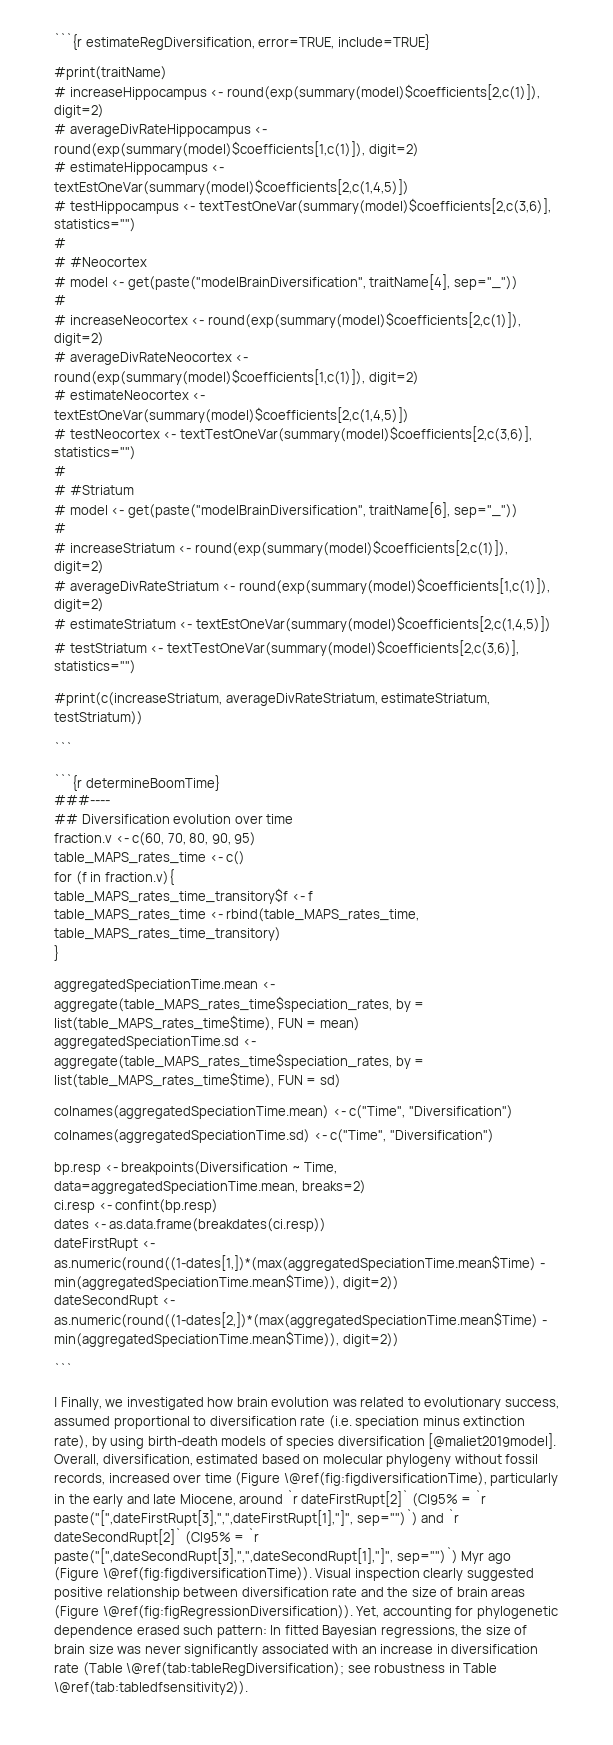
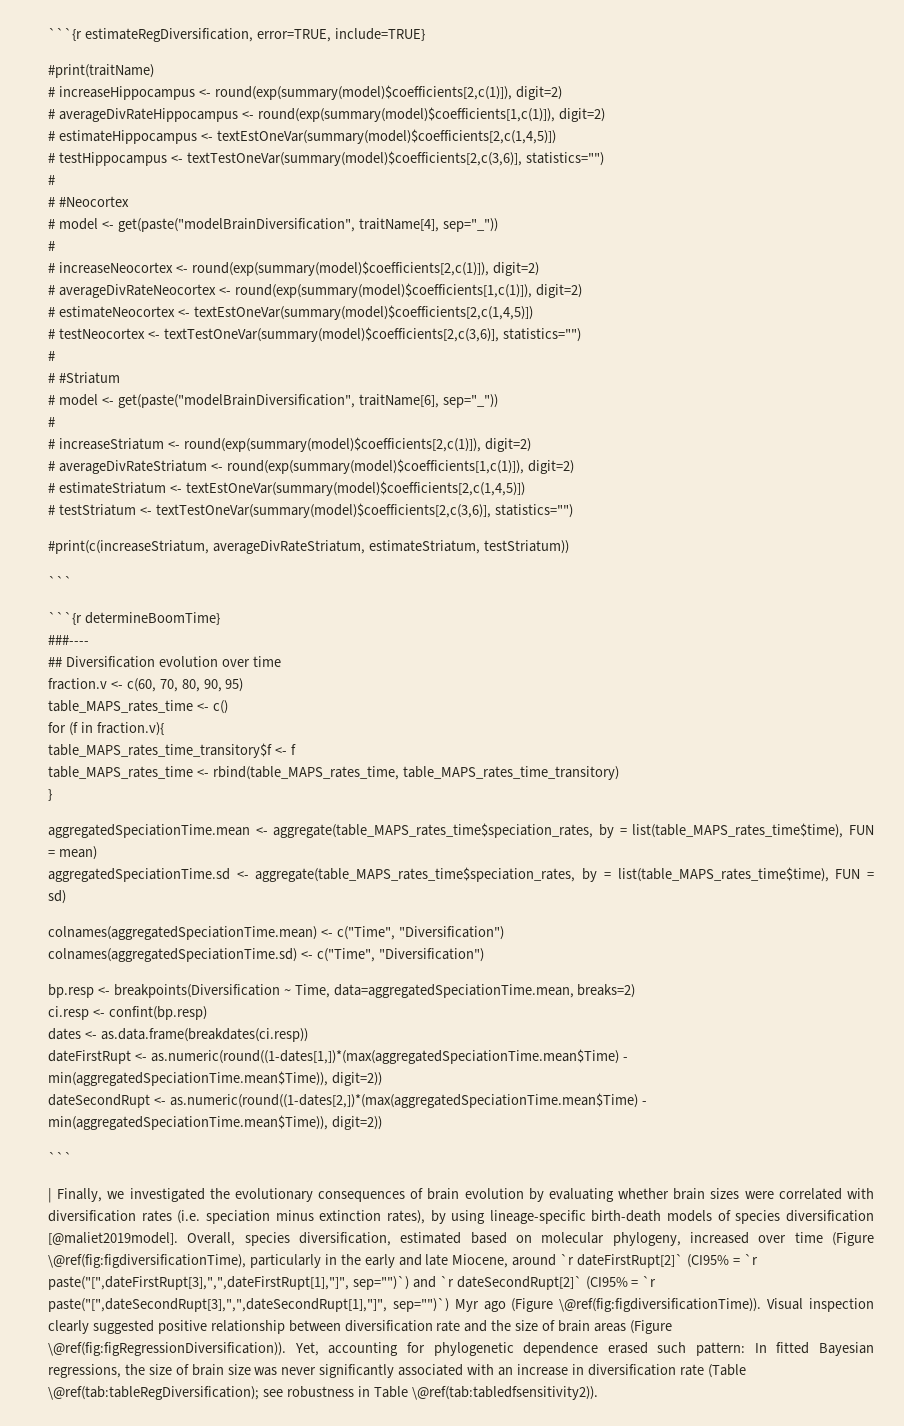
- | Finally, we investigated how brain evolution was related to evolutionary success, assumed proportional to diversification rate (i.e. speciation minus extinction rate), by using birth-death models of species diversification [@maliet2019model].
+ | Finally, we investigated the evolutionary consequences of brain evolution by evaluating whether brain sizes were correlated with diversification rates (i.e. speciation minus extinction rates), by using lineage-specific birth-death models of species diversification [@maliet2019model].
- Overall, diversification, estimated based on molecular phylogeny without fossil records, increased over time (Figure \@ref(fig:figdiversificationTime), particularly in the early and late Miocene, around `r dateFirstRupt[2]` (CI95% = `r paste("[",dateFirstRupt[3],",",dateFirstRupt[1],"]", sep="")`) and `r dateSecondRupt[2]` (CI95% = `r paste("[",dateSecondRupt[3],",",dateSecondRupt[1],"]", sep="")`) Myr ago (Figure \@ref(fig:figdiversificationTime)).
+ Overall, species diversification, estimated based on molecular phylogeny, increased over time (Figure \@ref(fig:figdiversificationTime), particularly in the early and late Miocene, around `r dateFirstRupt[2]` (CI95% = `r paste("[",dateFirstRupt[3],",",dateFirstRupt[1],"]", sep="")`) and `r dateSecondRupt[2]` (CI95% = `r paste("[",dateSecondRupt[3],",",dateSecondRupt[1],"]", sep="")`) Myr ago (Figure \@ref(fig:figdiversificationTime)).

